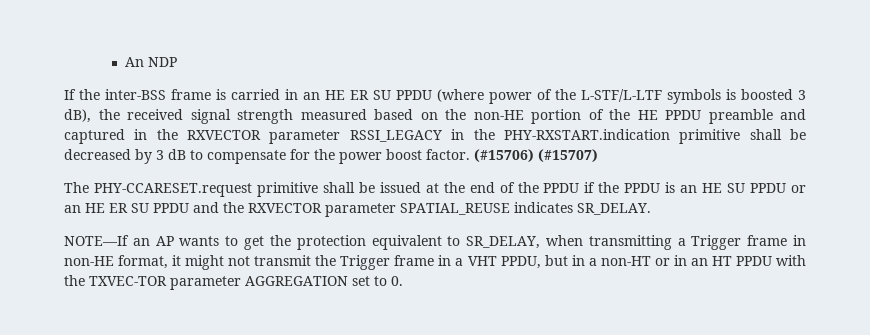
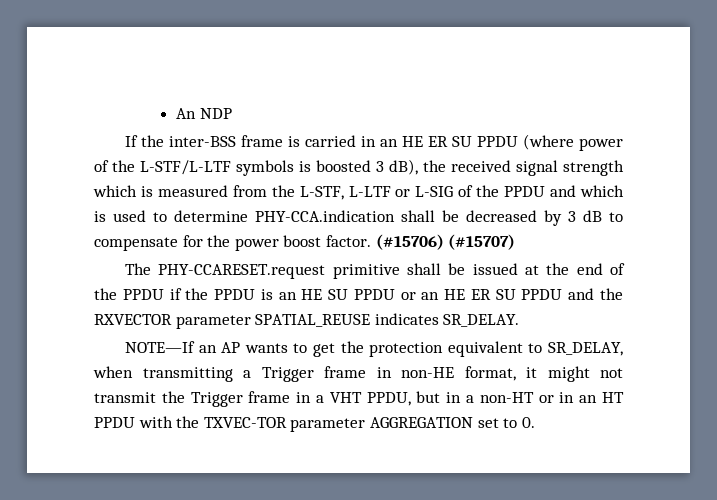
- If the inter-BSS frame is carried in an HE ER SU PPDU (where power of the L-STF/L-LTF symbols is boosted 3 dB), the received signal strength measured based on the non-HE portion of the HE PPDU preamble and captured in the RXVECTOR parameter RSSI_LEGACY in the PHY-RXSTART.indication primitive shall be decreased by 3 dB to compensate for the power boost factor.
+ If the inter-BSS frame is carried in an HE ER SU PPDU (where power of the L-STF/L-LTF symbols is boosted 3 dB), the received signal strength which is measured from the L-STF, L-LTF or L-SIG of the PPDU and which is used to determine PHY-CCA.indication shall be decreased by 3 dB to compensate for the power boost factor.

